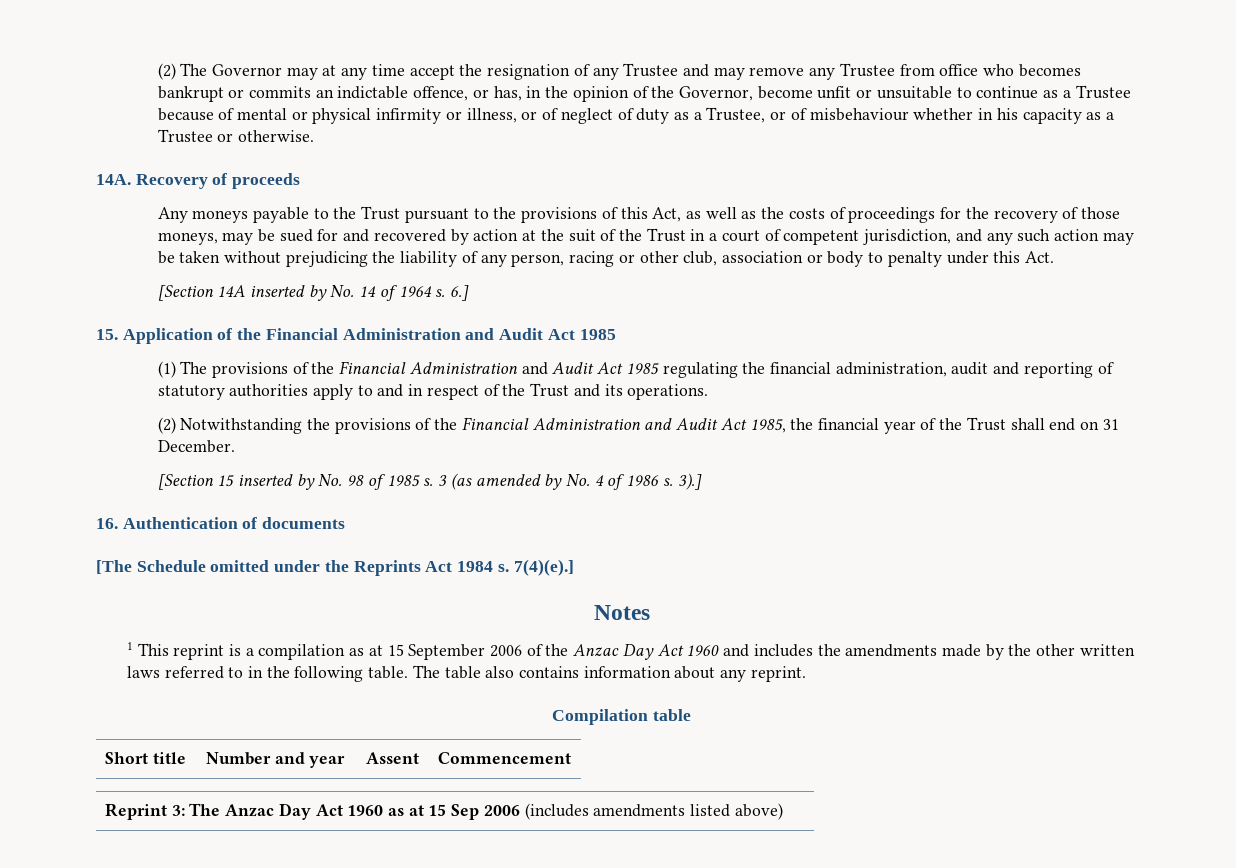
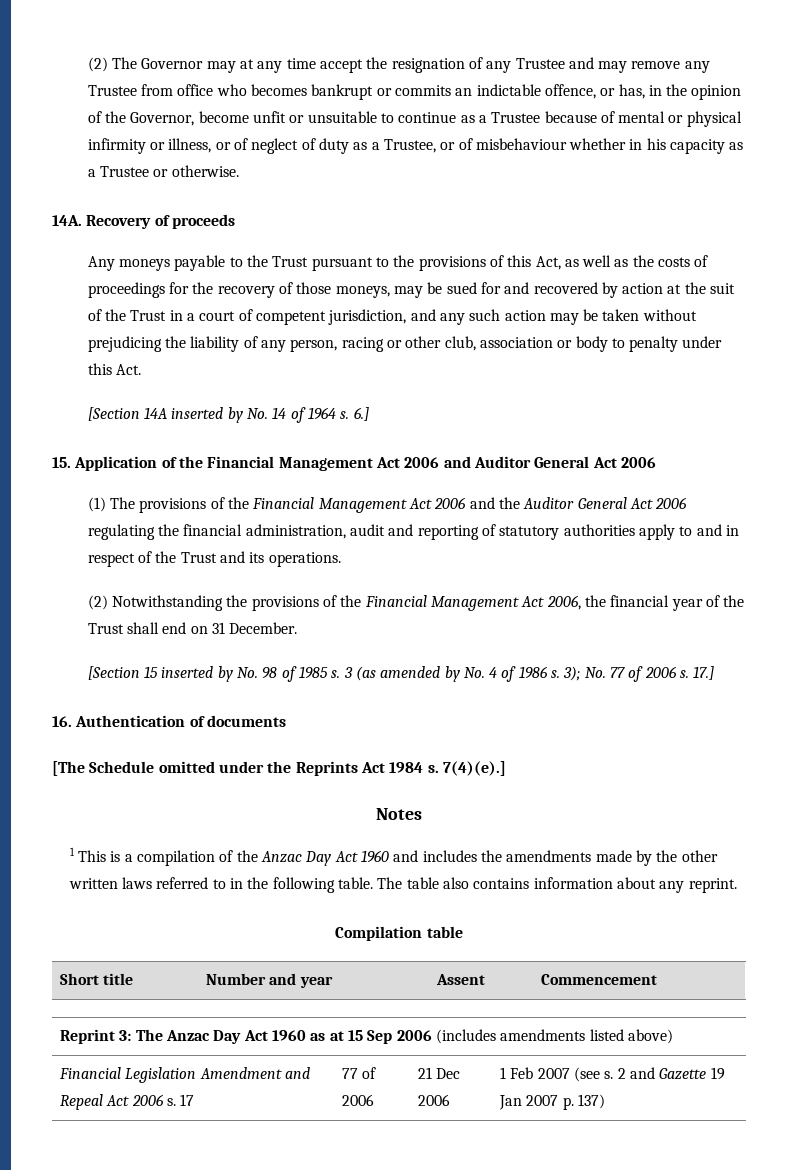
- 15. Application of the Financial Administration and Audit Act 1985
+ 15. Application of the Financial Management Act 2006 and Auditor General Act 2006
- (1) The provisions of the Financial Administration and Audit Act 1985 regulating the financial administration, audit and reporting of statutory authorities apply to and in respect of the Trust and its operations.
+ (1) The provisions of the Financial Management Act 2006 and the Auditor General Act 2006 regulating the financial administration, audit and reporting of statutory authorities apply to and in respect of the Trust and its operations.
- (2) Notwithstanding the provisions of the Financial Administration and Audit Act 1985, the financial year of the Trust shall end on 31 December.
+ (2) Notwithstanding the provisions of the Financial Management Act 2006, the financial year of the Trust shall end on 31 December.
- 3).]
+ 3); No. 77 of 2006 s. 17.]
- 1 This reprint is a compilation as at 15 September 2006 of the Anzac Day Act 1960 and includes the amendments made by the other written laws referred to in the following table.
+ 1 This is a compilation of the Anzac Day Act 1960 and includes the amendments made by the other written laws referred to in the following table.
+ Financial Legislation Amendment and Repeal Act 2006 s. 17 | 77 of 2006 | 21 Dec 2006 | 1 Feb 2007 (see s. 2 and Gazette 19 Jan 2007 p. 137)

